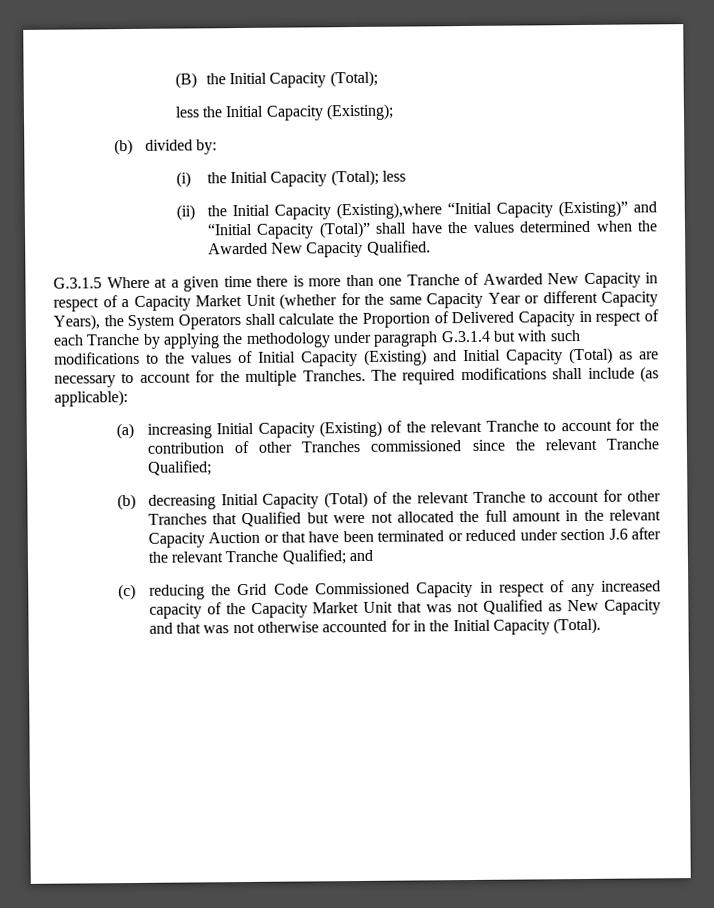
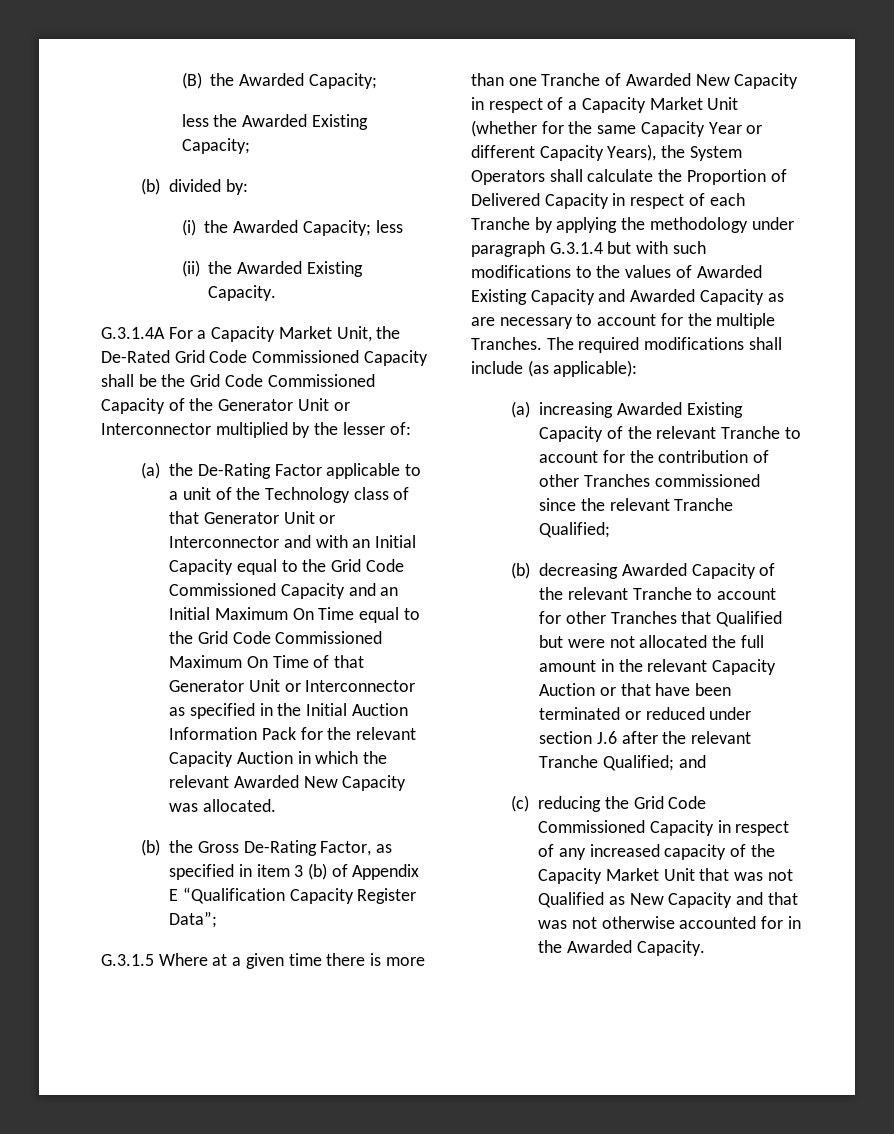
- (B) the Initial Capacity (Total);
+ (B) the Awarded Capacity;
- less the Initial Capacity (Existing);
+ less the Awarded Existing Capacity;
- (i) the Initial Capacity (Total); less
+ (i) the Awarded Capacity; less
- (ii) the Initial Capacity (Existing),where “Initial Capacity (Existing)” and “Initial Capacity (Total)” shall have the values determined when the Awarded New Capacity Qualified.
+ (ii) the Awarded Existing Capacity.
+ G.3.1.4A For a Capacity Market Unit, the De-Rated Grid Code Commissioned Capacity shall be the Grid Code Commissioned Capacity of the Generator Unit or Interconnector multiplied by the lesser of:
+ (a) the De-Rating Factor applicable to a unit of the Technology class of that Generator Unit or Interconnector and with an Initial Capacity equal to the Grid Code Commissioned Capacity and an Initial Maximum On Time equal to the Grid Code Commissioned Maximum On Time of that Generator Unit or Interconnector as specified in the Initial Auction Information Pack for the relevant Capacity Auction in which the relevant Awarded New Capacity was allocated.
+ (b) the Gross De-Rating Factor, as specified in item 3 (b) of Appendix E “Qualification Capacity Register Data”;
- G.3.1.5 Where at a given time there is more than one Tranche of Awarded New Capacity in respect of a Capacity Market Unit (whether for the same Capacity Year or different Capacity Years), the System Operators shall calculate the Proportion of Delivered Capacity in respect of each Tranche by applying the methodology under paragraph G.3.1.4 but with such modifications to the values of Initial Capacity (Existing) and Initial Capacity (Total) as are necessary to account for the multiple Tranches.
+ G.3.1.5 Where at a given time there is more than one Tranche of Awarded New Capacity in respect of a Capacity Market Unit (whether for the same Capacity Year or different Capacity Years), the System Operators shall calculate the Proportion of Delivered Capacity in respect of each Tranche by applying the methodology under paragraph G.3.1.4 but with such modifications to the values of Awarded Existing Capacity and Awarded Capacity as are necessary to account for the multiple Tranches.
- (a) increasing Initial Capacity (Existing) of the relevant Tranche to account for the contribution of other Tranches commissioned since the relevant Tranche Qualified;
+ (a) increasing Awarded Existing Capacity of the relevant Tranche to account for the contribution of other Tranches commissioned since the relevant Tranche Qualified;
- (b) decreasing Initial Capacity (Total) of the relevant Tranche to account for other Tranches that Qualified but were not allocated the full amount in the relevant Capacity Auction or that have been terminated or reduced under section J.6 after the relevant Tranche Qualified; and
+ (b) decreasing Awarded Capacity of the relevant Tranche to account for other Tranches that Qualified but were not allocated the full amount in the relevant Capacity Auction or that have been terminated or reduced under section J.6 after the relevant Tranche Qualified; and
- (c) reducing the Grid Code Commissioned Capacity in respect of any increased capacity of the Capacity Market Unit that was not Qualified as New Capacity and that was not otherwise accounted for in the Initial Capacity (Total).
+ (c) reducing the Grid Code Commissioned Capacity in respect of any increased capacity of the Capacity Market Unit that was not Qualified as New Capacity and that was not otherwise accounted for in the Awarded Capacity.

